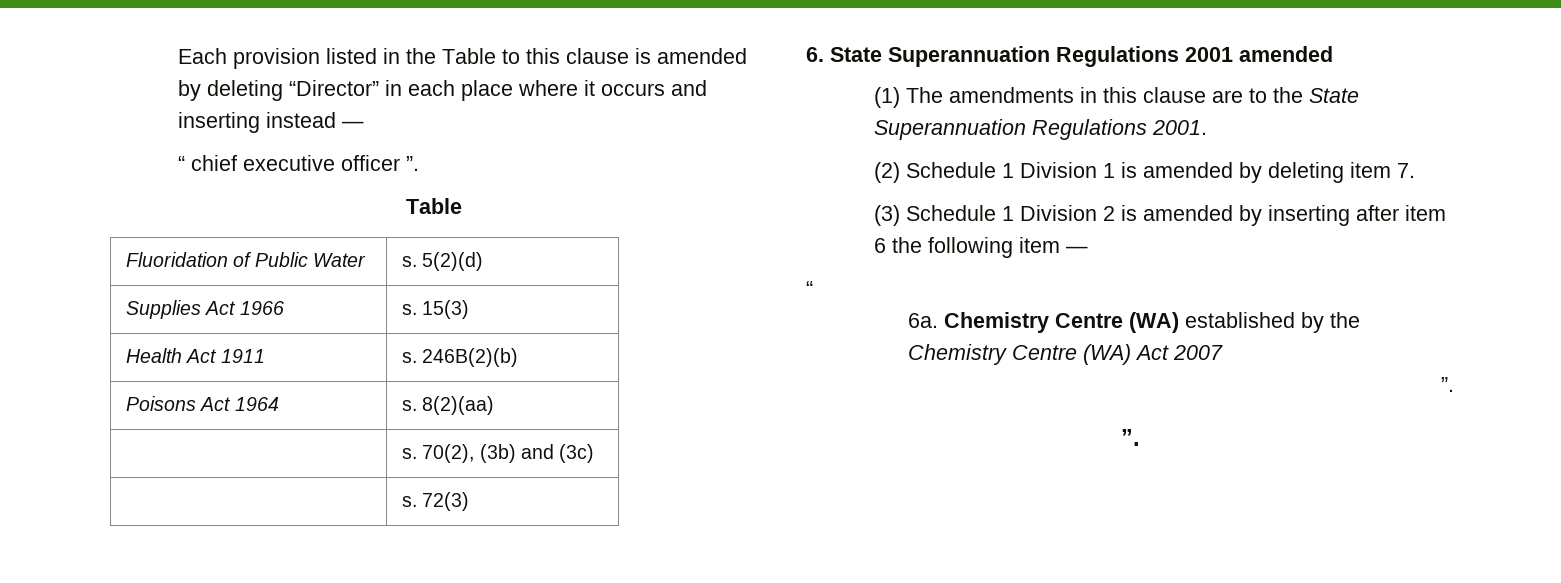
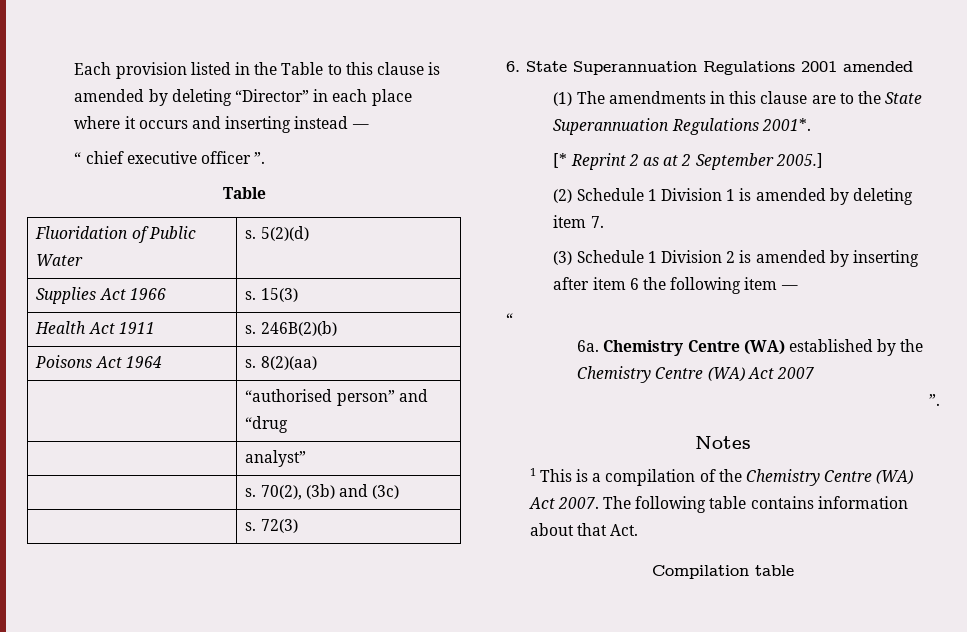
+ | “authorised person” and “drug
+ | analyst”
- (1) The amendments in this clause are to the State Superannuation Regulations 2001.
+ (1) The amendments in this clause are to the State Superannuation Regulations 2001*.
+ [* Reprint 2 as at 2 September 2005.]
  Chemistry Centre (WA) established by the Chemistry Centre (WA) Act 2007
  ”.
- ”.
+ Notes
+ 1 This is a compilation of the Chemistry Centre (WA) Act 2007. The following table contains information about that Act.
+ Compilation table

